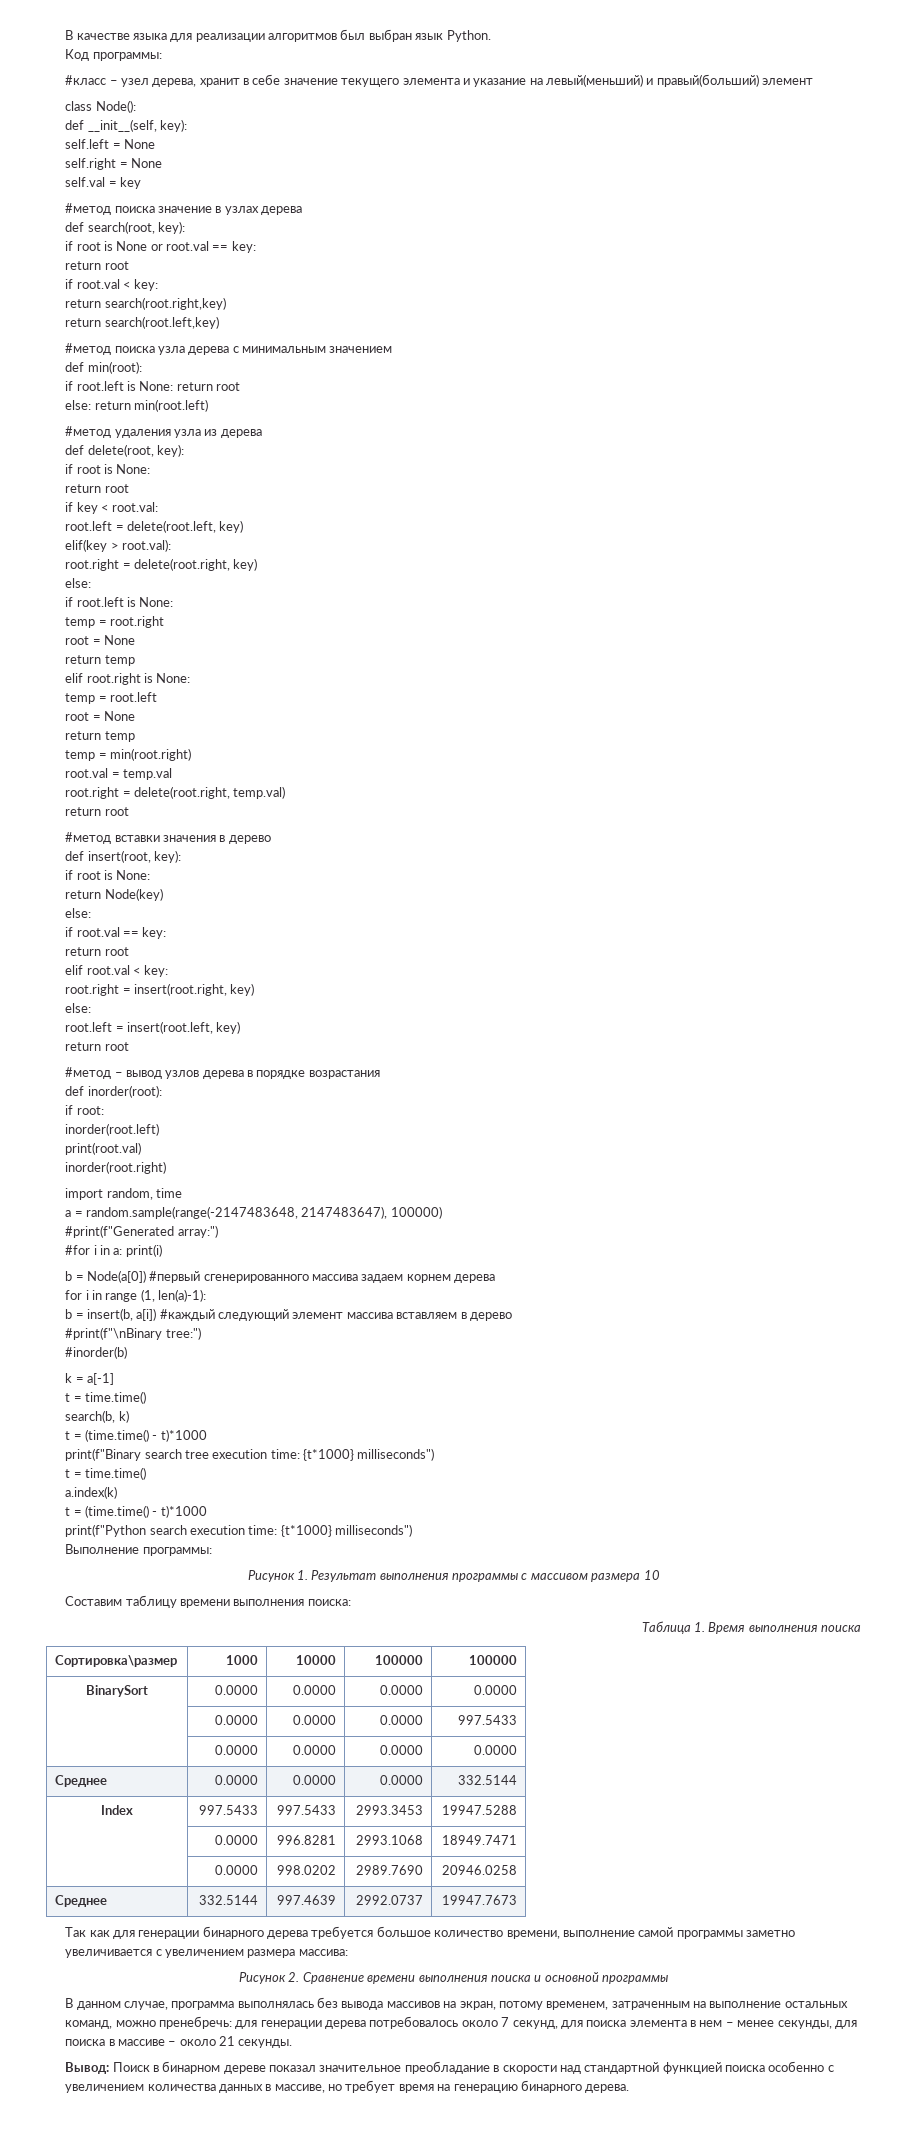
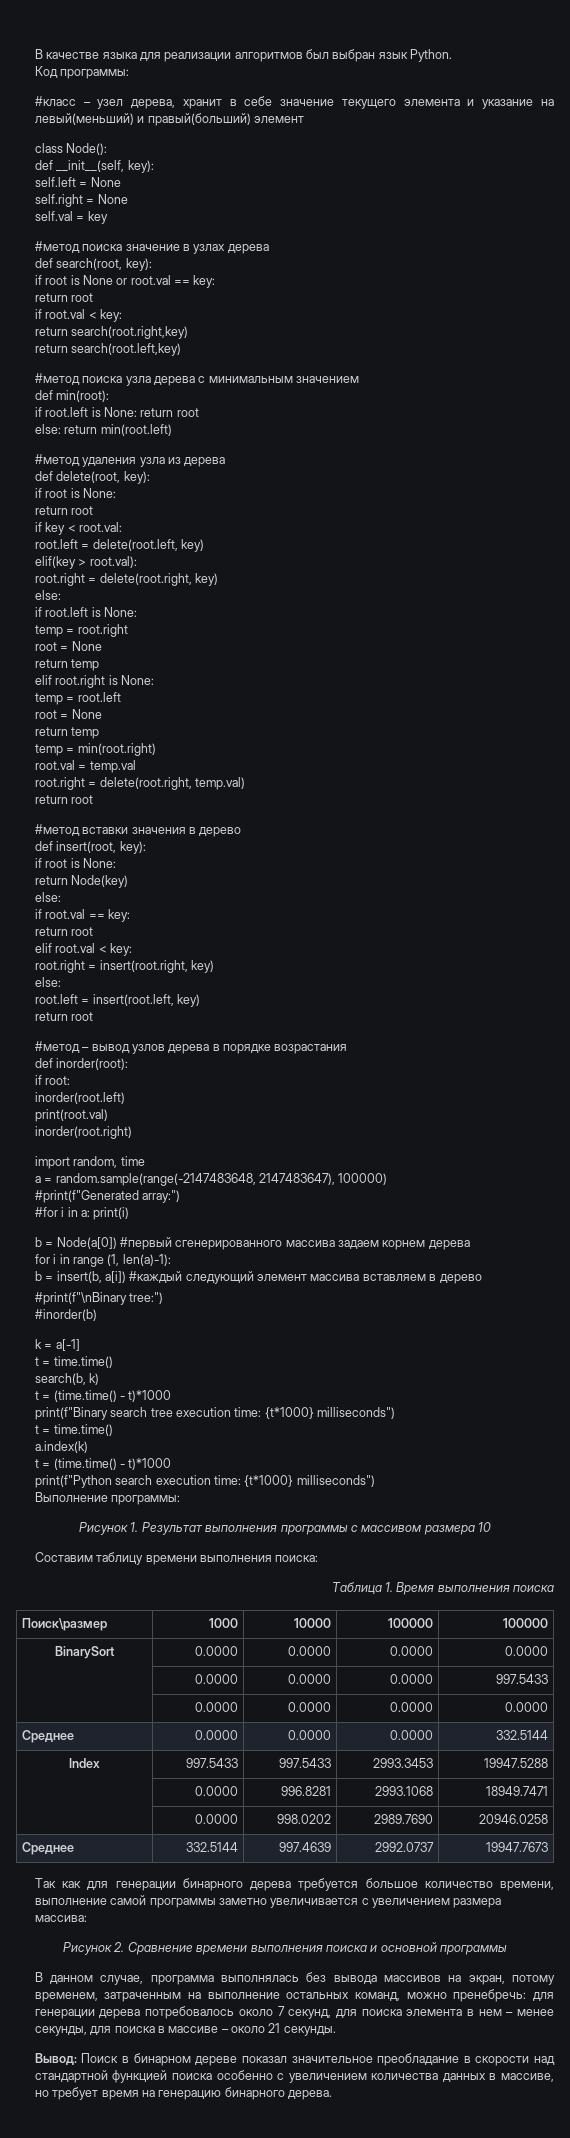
- Сортировка\размер | 1000 | 10000 | 100000 | 100000
+ Поиск\размер | 1000 | 10000 | 100000 | 100000

